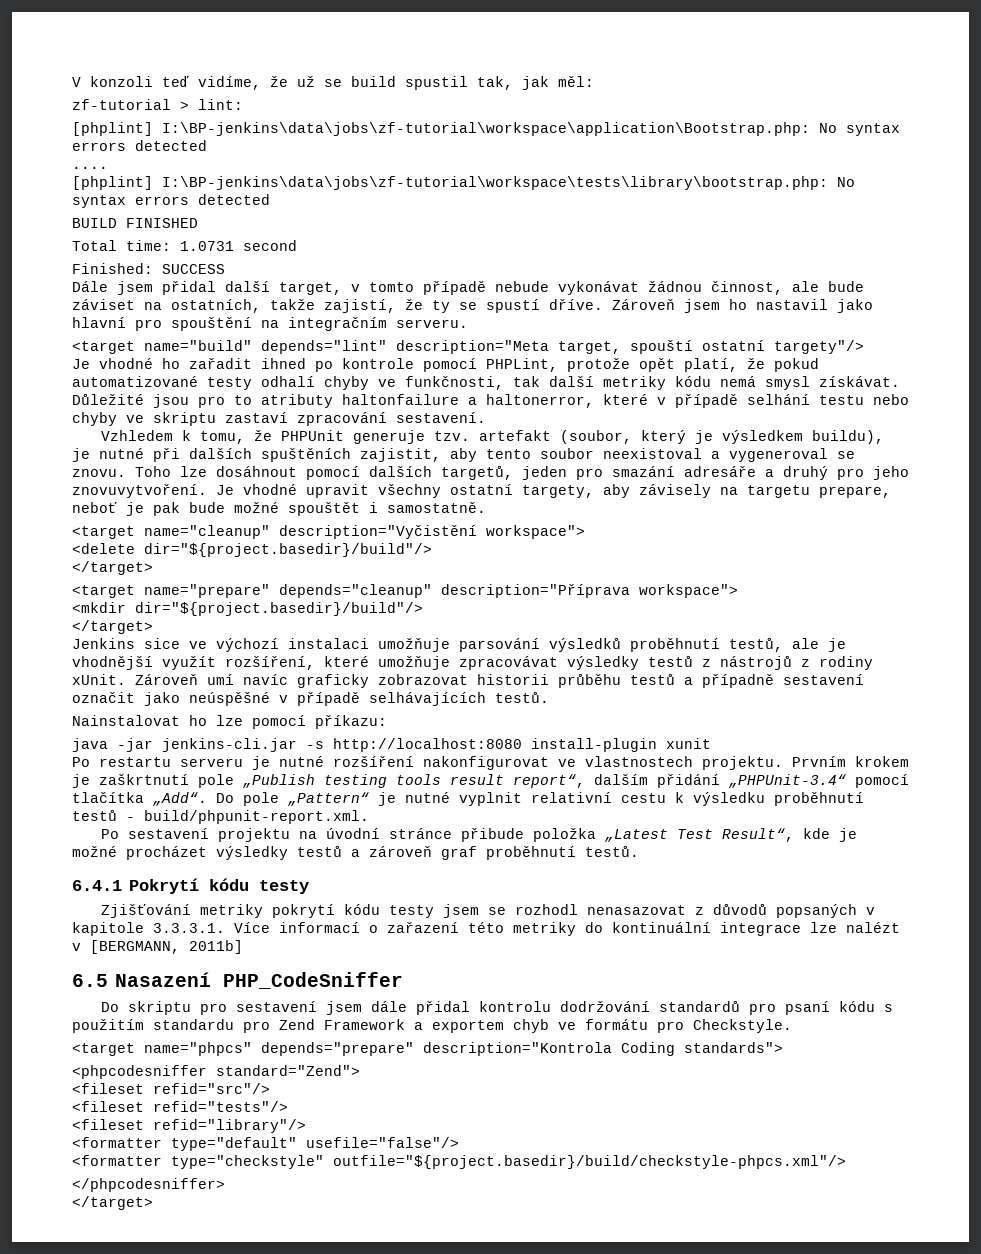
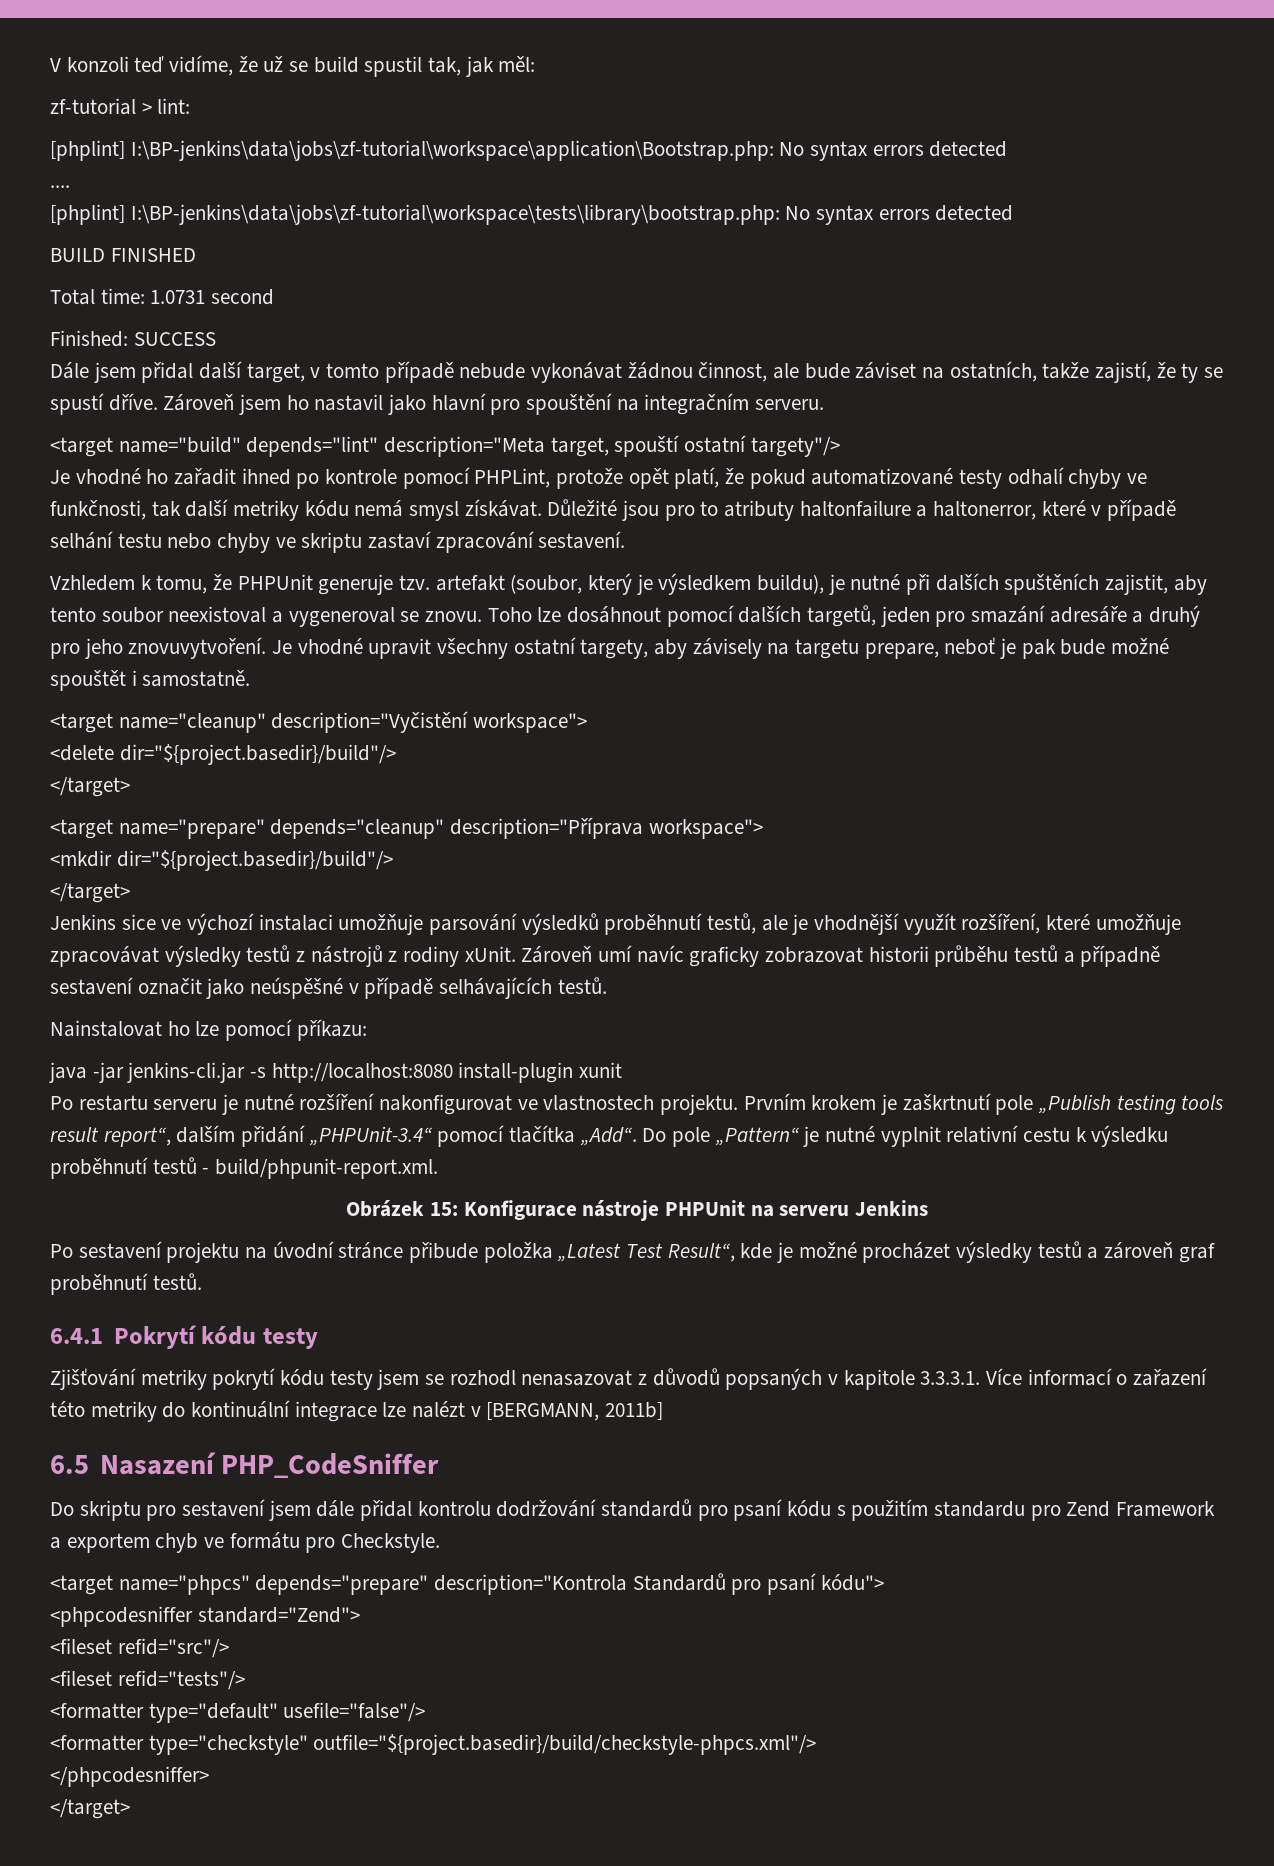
+ Obrázek 15: Konfigurace nástroje PHPUnit na serveru Jenkins
- <target name="phpcs" depends="prepare" description="Kontrola Coding standards">
+ <target name="phpcs" depends="prepare" description="Kontrola Standardů pro psaní kódu">
- <fileset refid="library"/>

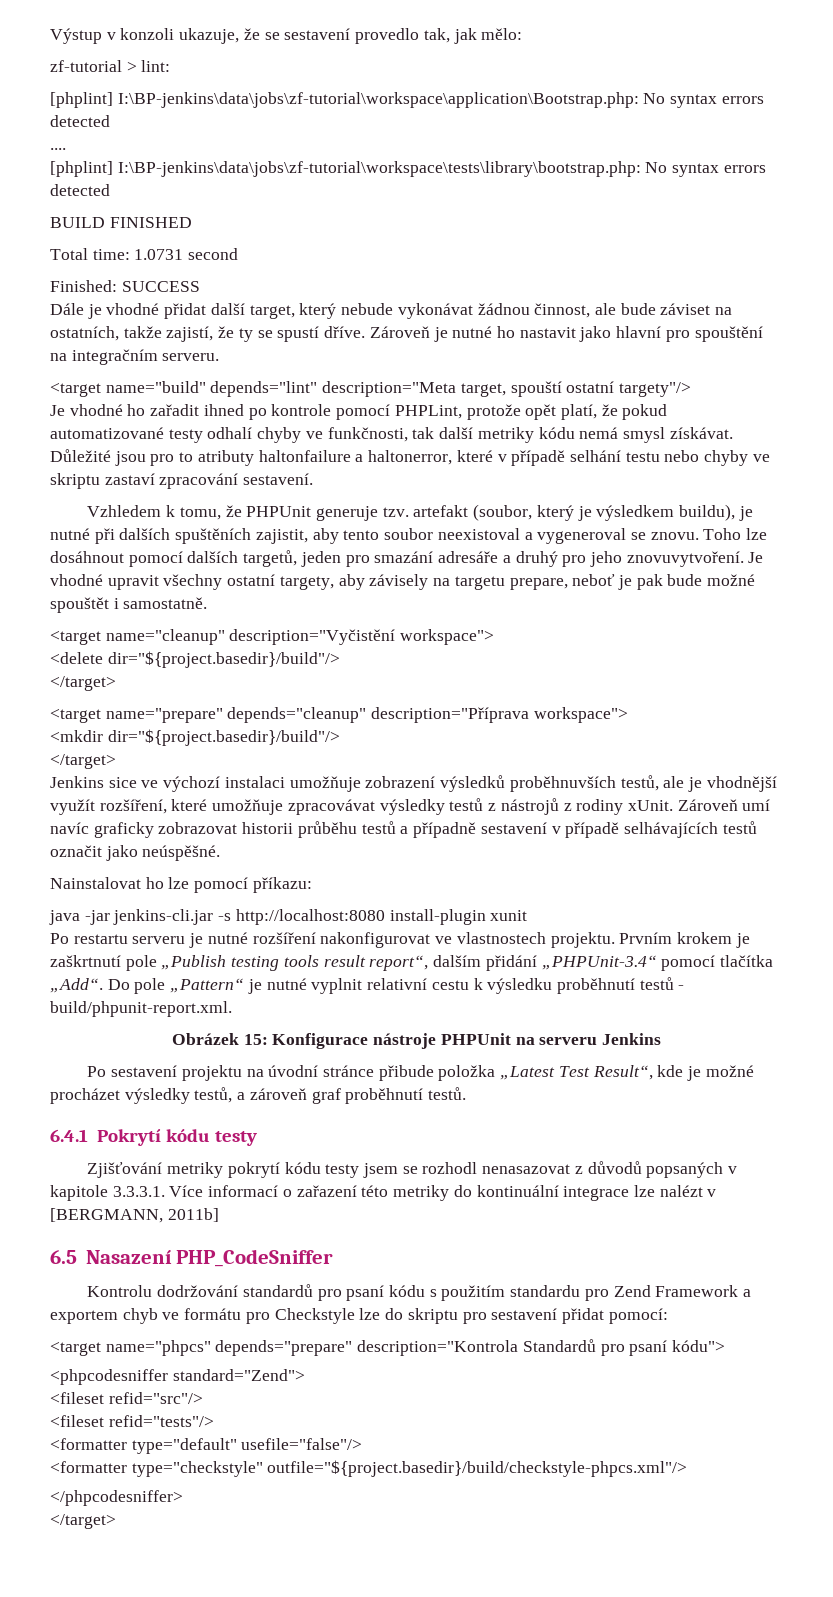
- V konzoli teď vidíme, že už se build spustil tak, jak měl:
+ Výstup v konzoli ukazuje, že se sestavení provedlo tak, jak mělo:
- Dále jsem přidal další target, v tomto případě nebude vykonávat žádnou činnost, ale bude záviset na ostatních, takže zajistí, že ty se spustí dříve.
+ Dále je vhodné přidat další target, který nebude vykonávat žádnou činnost, ale bude záviset na ostatních, takže zajistí, že ty se spustí dříve.
- Zároveň jsem ho nastavil jako hlavní pro spouštění na integračním serveru.
+ Zároveň je nutné ho nastavit jako hlavní pro spouštění na integračním serveru.
- Jenkins sice ve výchozí instalaci umožňuje parsování výsledků proběhnutí testů, ale je vhodnější využít rozšíření, které umožňuje zpracovávat výsledky testů z nástrojů z rodiny xUnit.
+ Jenkins sice ve výchozí instalaci umožňuje zobrazení výsledků proběhnuvších testů, ale je vhodnější využít rozšíření, které umožňuje zpracovávat výsledky testů z nástrojů z rodiny xUnit.
- Zároveň umí navíc graficky zobrazovat historii průběhu testů a případně sestavení označit jako neúspěšné v případě selhávajících testů.
+ Zároveň umí navíc graficky zobrazovat historii průběhu testů a případně sestavení v případě selhávajících testů označit jako neúspěšné.
- Po sestavení projektu na úvodní stránce přibude položka „Latest Test Result“, kde je možné procházet výsledky testů a zároveň graf proběhnutí testů.
+ Po sestavení projektu na úvodní stránce přibude položka „Latest Test Result“, kde je možné procházet výsledky testů, a zároveň graf proběhnutí testů.
- Do skriptu pro sestavení jsem dále přidal kontrolu dodržování standardů pro psaní kódu s použitím standardu pro Zend Framework a exportem chyb ve formátu pro Checkstyle.
+ Kontrolu dodržování standardů pro psaní kódu s použitím standardu pro Zend Framework a exportem chyb ve formátu pro Checkstyle lze do skriptu pro sestavení přidat pomocí:

